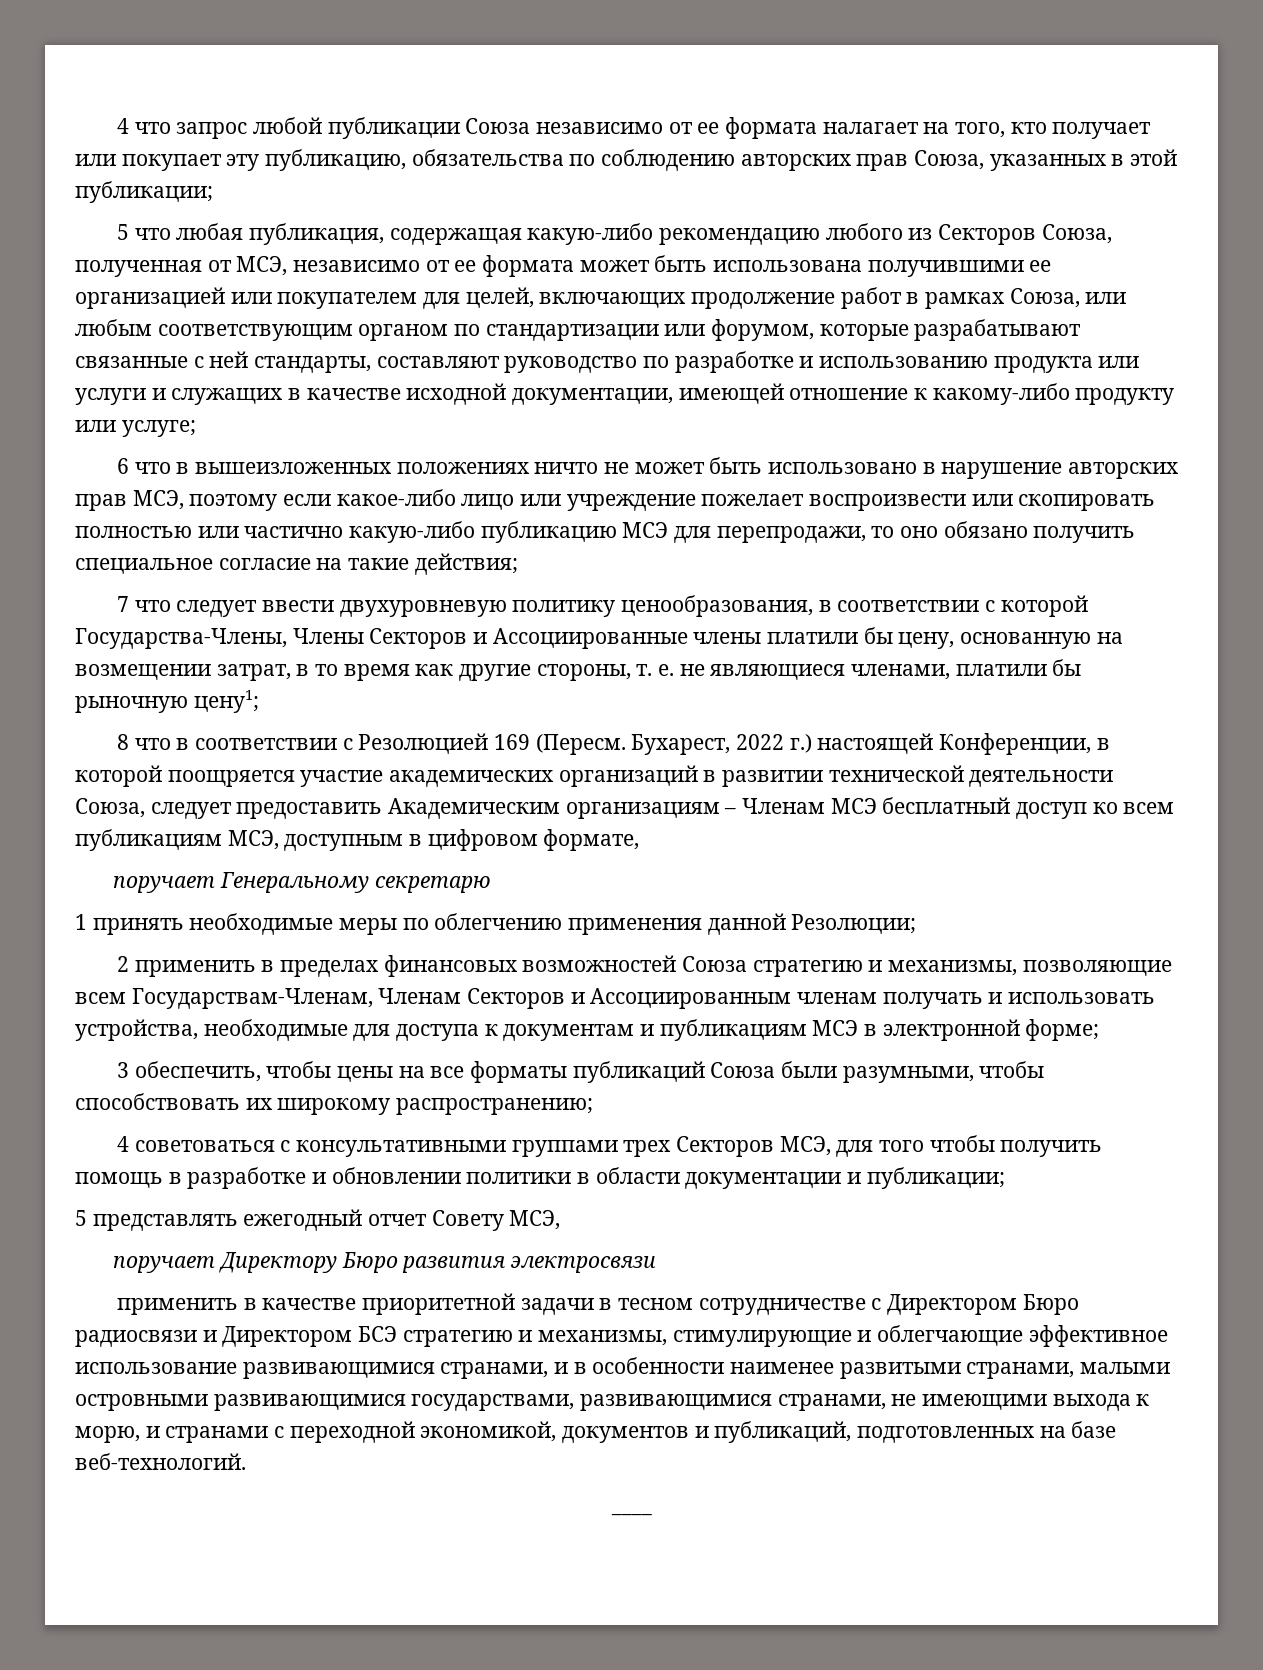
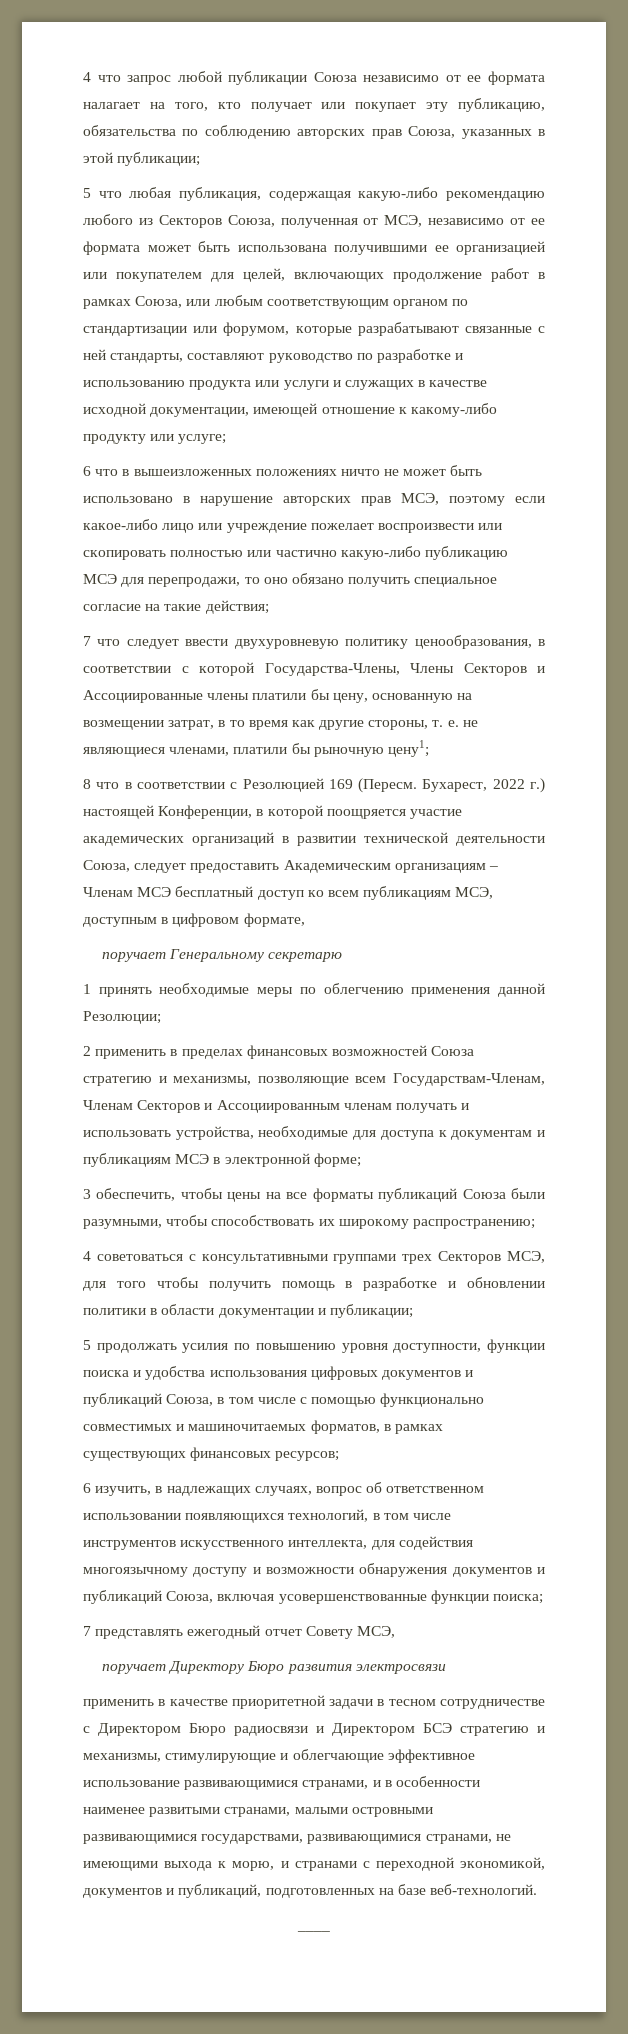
- 5 представлять ежегодный отчет Совету МСЭ,
+ 5 продолжать усилия по повышению уровня доступности, функции поиска и удобства использования цифровых документов и публикаций Союза, в том числе с помощью функционально совместимых и машиночитаемых форматов, в рамках существующих финансовых ресурсов;
+ 6 изучить, в надлежащих случаях, вопрос об ответственном использовании появляющихся технологий, в том числе инструментов искусственного интеллекта, для содействия многоязычному доступу и возможности обнаружения документов и публикаций Союза, включая усовершенствованные функции поиска;
+ 7 представлять ежегодный отчет Совету МСЭ,

